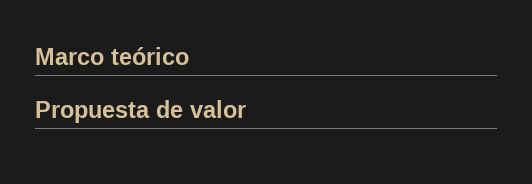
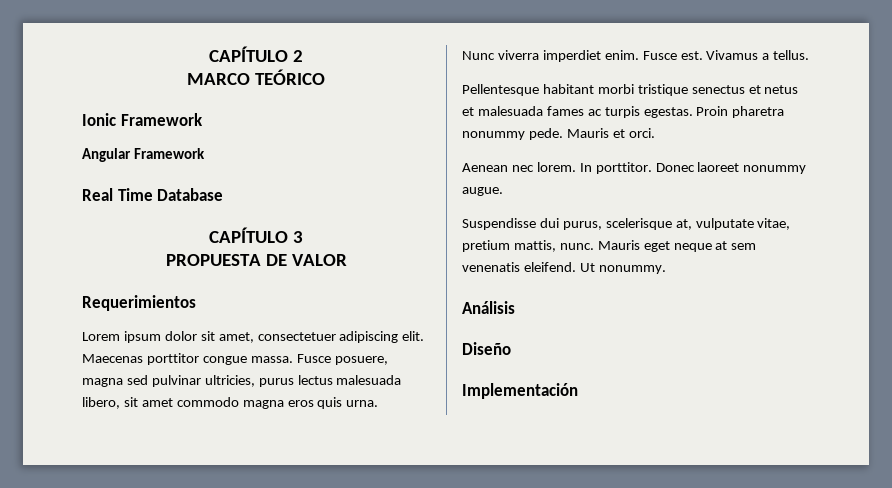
- Marco teórico
- Propuesta de valor
+ CAPÍTULO 2
+ MARCO TEÓRICO
+ Ionic Framework
+ Angular Framework
+ Real Time Database
+ CAPÍTULO 3
+ PROPUESTA DE VALOR
+ Requerimientos
+ Lorem ipsum dolor sit amet, consectetuer adipiscing elit. Maecenas porttitor congue massa. Fusce posuere, magna sed pulvinar ultricies, purus lectus malesuada libero, sit amet commodo magna eros quis urna.
+ Nunc viverra imperdiet enim. Fusce est. Vivamus a tellus.
+ Pellentesque habitant morbi tristique senectus et netus et malesuada fames ac turpis egestas. Proin pharetra nonummy pede. Mauris et orci.
+ Aenean nec lorem. In porttitor. Donec laoreet nonummy augue.
+ Suspendisse dui purus, scelerisque at, vulputate vitae, pretium mattis, nunc. Mauris eget neque at sem venenatis eleifend. Ut nonummy.
+ Análisis
+ Diseño
+ Implementación

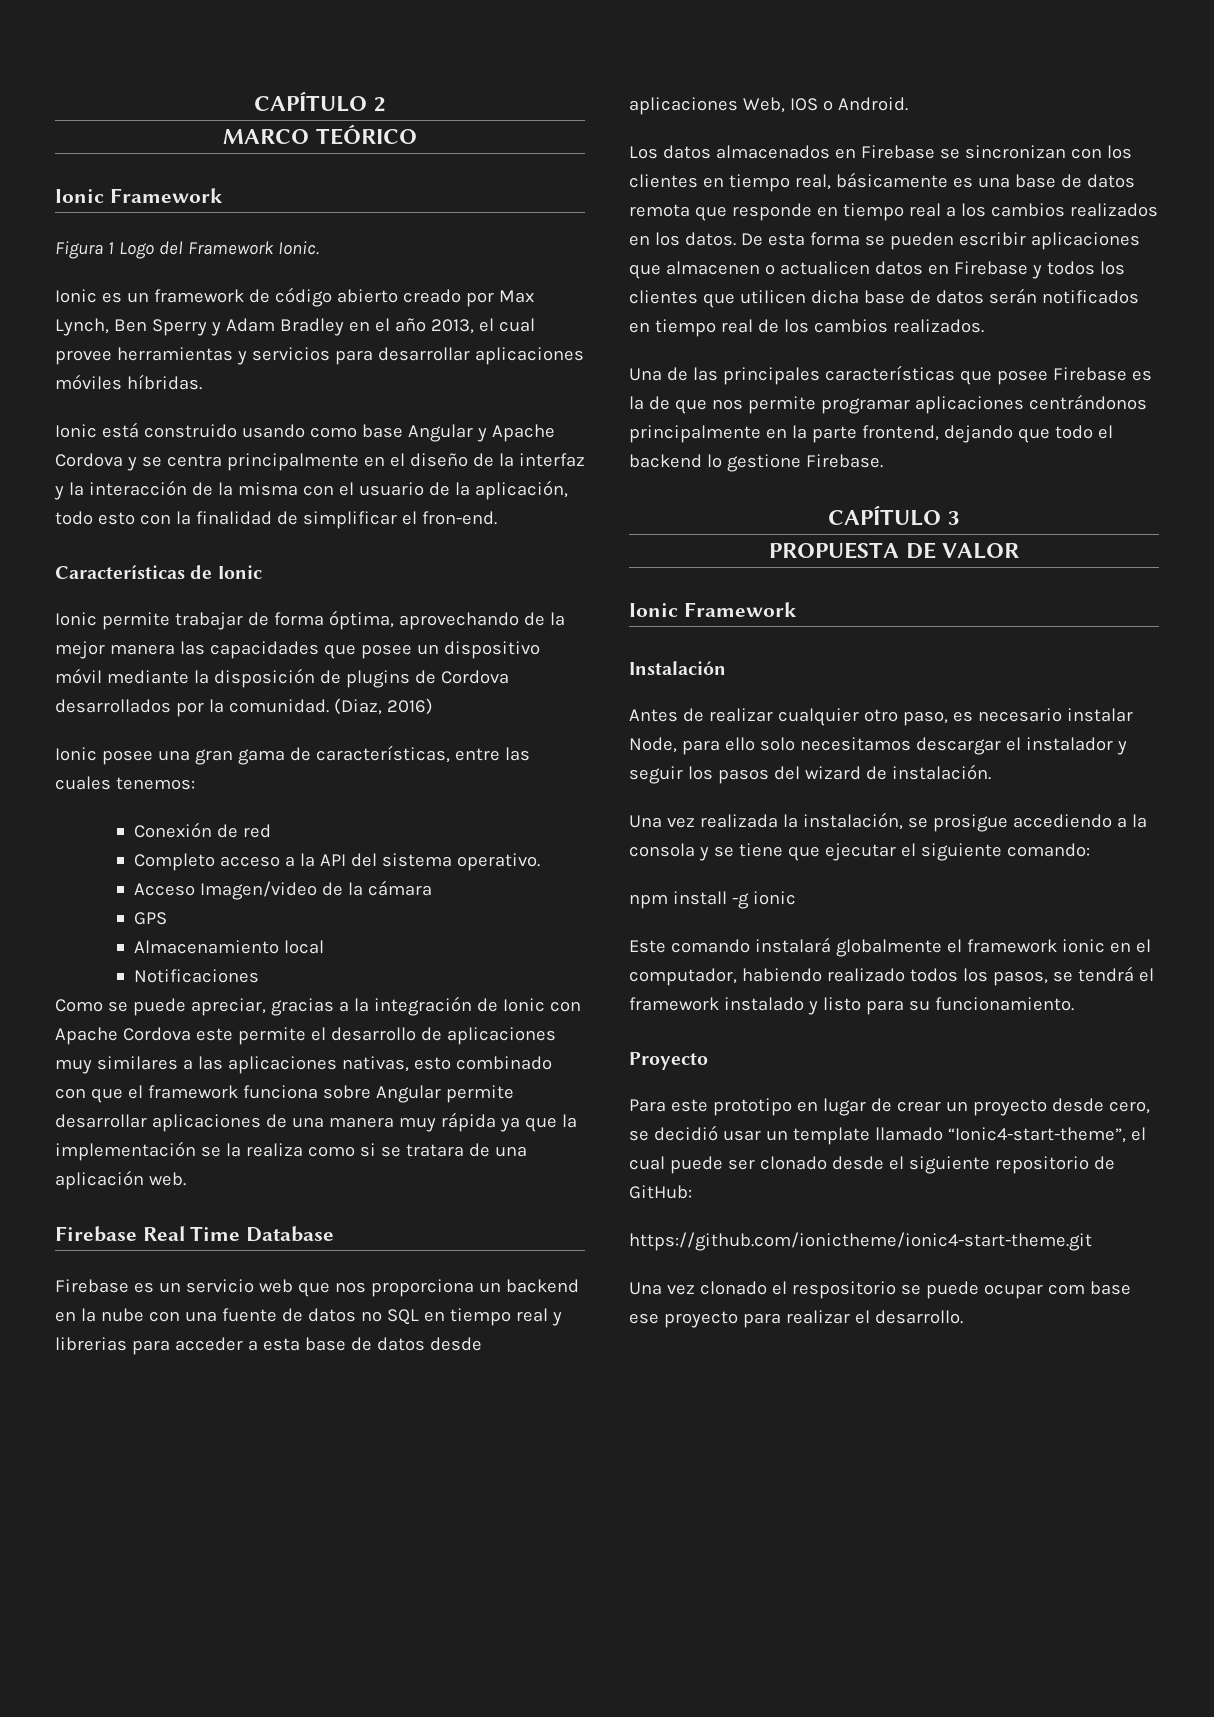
- Angular Framework
- Real Time Database
+ Figura 1 Logo del Framework Ionic.
+ Ionic es un framework de código abierto creado por Max Lynch, Ben Sperry y Adam Bradley en el año 2013, el cual provee herramientas y servicios para desarrollar aplicaciones móviles híbridas.
+ Ionic está construido usando como base Angular y Apache Cordova y se centra principalmente en el diseño de la interfaz y la interacción de la misma con el usuario de la aplicación, todo esto con la finalidad de simplificar el fron-end.
+ Características de Ionic
+ Ionic permite trabajar de forma óptima, aprovechando de la mejor manera las capacidades que posee un dispositivo móvil mediante la disposición de plugins de Cordova desarrollados por la comunidad. (Diaz, 2016)
+ Ionic posee una gran gama de características, entre las cuales tenemos:
+ Conexión de red
+ Completo acceso a la API del sistema operativo.
+ Acceso Imagen/video de la cámara
+ GPS
+ Almacenamiento local
+ Notificaciones
+ Como se puede apreciar, gracias a la integración de Ionic con Apache Cordova este permite el desarrollo de aplicaciones muy similares a las aplicaciones nativas, esto combinado con que el framework funciona sobre Angular permite desarrollar aplicaciones de una manera muy rápida ya que la implementación se la realiza como si se tratara de una aplicación web.
+ Firebase Real Time Database
+ Firebase es un servicio web que nos proporciona un backend en la nube con una fuente de datos no SQL en tiempo real y librerias para acceder a esta base de datos desde aplicaciones Web, IOS o Android.
+ Los datos almacenados en Firebase se sincronizan con los clientes en tiempo real, básicamente es una base de datos remota que responde en tiempo real a los cambios realizados en los datos. De esta forma se pueden escribir aplicaciones que almacenen o actualicen datos en Firebase y todos los clientes que utilicen dicha base de datos serán notificados en tiempo real de los cambios realizados.
+ Una de las principales características que posee Firebase es la de que nos permite programar aplicaciones centrándonos principalmente en la parte frontend, dejando que todo el backend lo gestione Firebase.
  PROPUESTA DE VALOR
- Requerimientos
- Lorem ipsum dolor sit amet, consectetuer adipiscing elit. Maecenas porttitor congue massa. Fusce posuere, magna sed pulvinar ultricies, purus lectus malesuada libero, sit amet commodo magna eros quis urna.
- Nunc viverra imperdiet enim. Fusce est. Vivamus a tellus.
- Pellentesque habitant morbi tristique senectus et netus et malesuada fames ac turpis egestas. Proin pharetra nonummy pede. Mauris et orci.
- Aenean nec lorem. In porttitor. Donec laoreet nonummy augue.
- Suspendisse dui purus, scelerisque at, vulputate vitae, pretium mattis, nunc. Mauris eget neque at sem venenatis eleifend. Ut nonummy.
- Análisis
- Diseño
- Implementación
+ Ionic Framework
+ Instalación
+ Antes de realizar cualquier otro paso, es necesario instalar Node, para ello solo necesitamos descargar el instalador y seguir los pasos del wizard de instalación.
+ Una vez realizada la instalación, se prosigue accediendo a la consola y se tiene que ejecutar el siguiente comando:
+ npm install -g ionic
+ Este comando instalará globalmente el framework ionic en el computador, habiendo realizado todos los pasos, se tendrá el framework instalado y listo para su funcionamiento.
+ Proyecto
+ Para este prototipo en lugar de crear un proyecto desde cero, se decidió usar un template llamado “Ionic4-start-theme”, el cual puede ser clonado desde el siguiente repositorio de GitHub:
+ https://github.com/ionictheme/ionic4-start-theme.git
+ Una vez clonado el respositorio se puede ocupar com base ese proyecto para realizar el desarrollo.

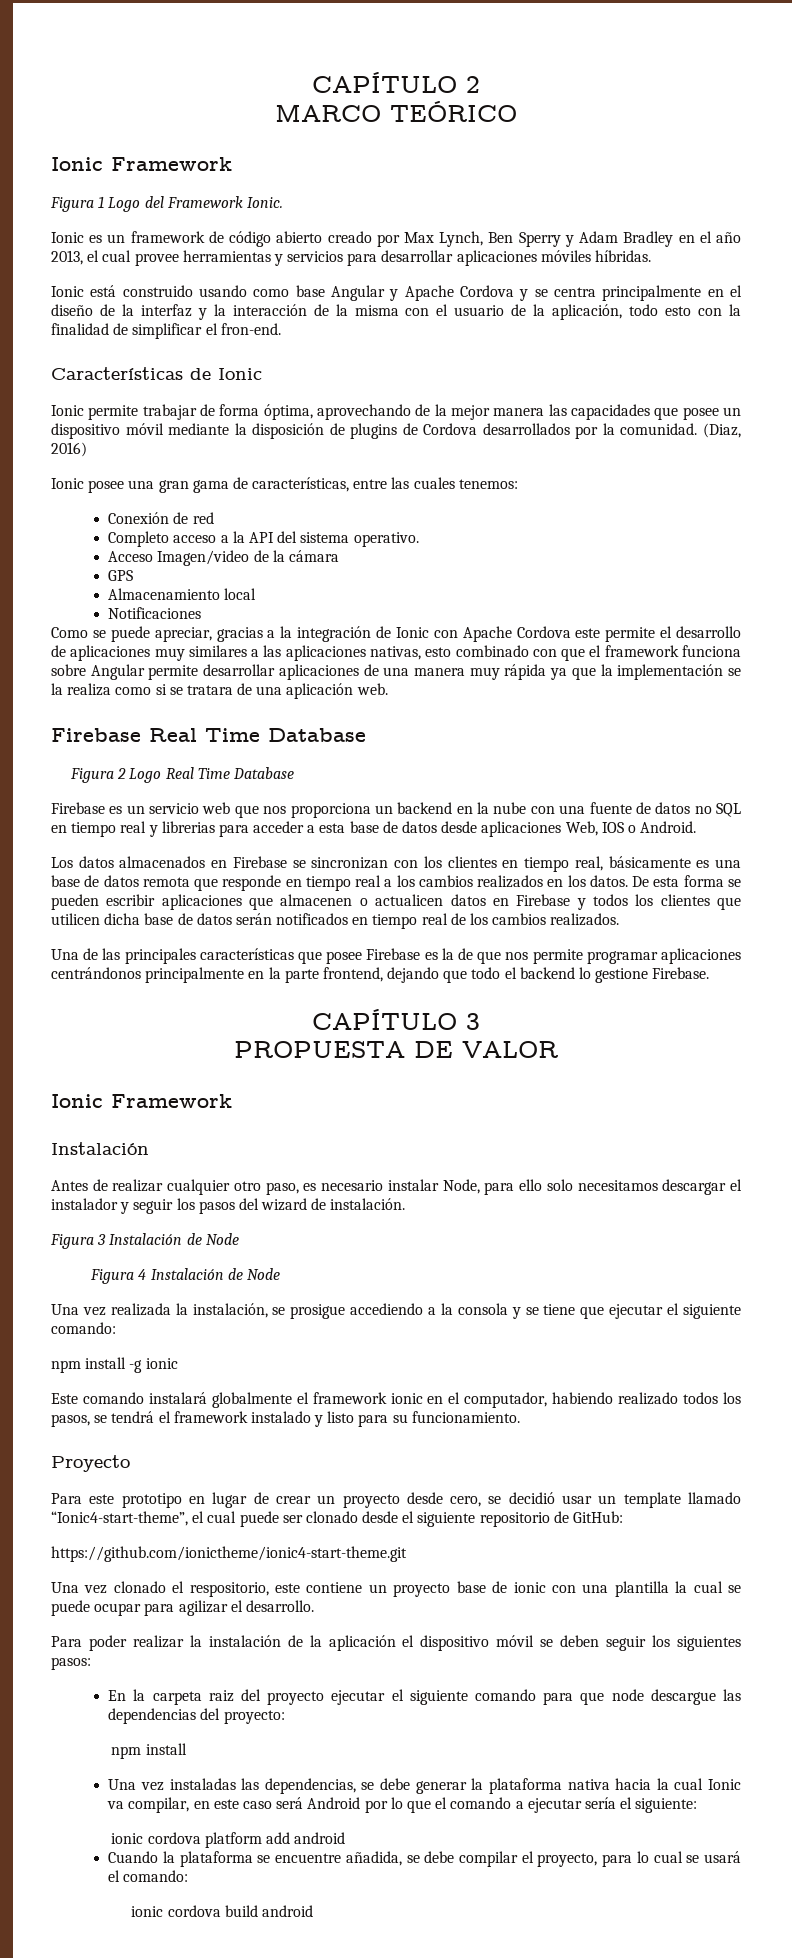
+ Figura 2 Logo Real Time Database
+ Figura 3 Instalación de Node
+ Figura 4 Instalación de Node
- Una vez clonado el respositorio se puede ocupar com base ese proyecto para realizar el desarrollo.
+ Una vez clonado el respositorio, este contiene un proyecto base de ionic con una plantilla la cual se puede ocupar para agilizar el desarrollo.
+ Para poder realizar la instalación de la aplicación el dispositivo móvil se deben seguir los siguientes pasos:
+ En la carpeta raiz del proyecto ejecutar el siguiente comando para que node descargue las dependencias del proyecto:
+ npm install
+ Una vez instaladas las dependencias, se debe generar la plataforma nativa hacia la cual Ionic va compilar, en este caso será Android por lo que el comando a ejecutar sería el siguiente:
+ ionic cordova platform add android
+ Cuando la plataforma se encuentre añadida, se debe compilar el proyecto, para lo cual se usará el comando:
+ ionic cordova build android

